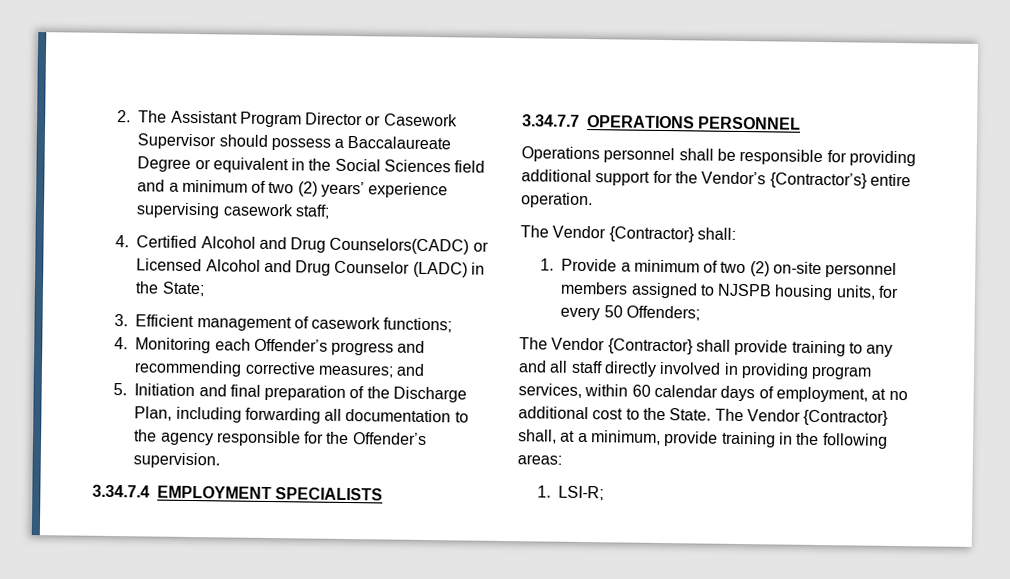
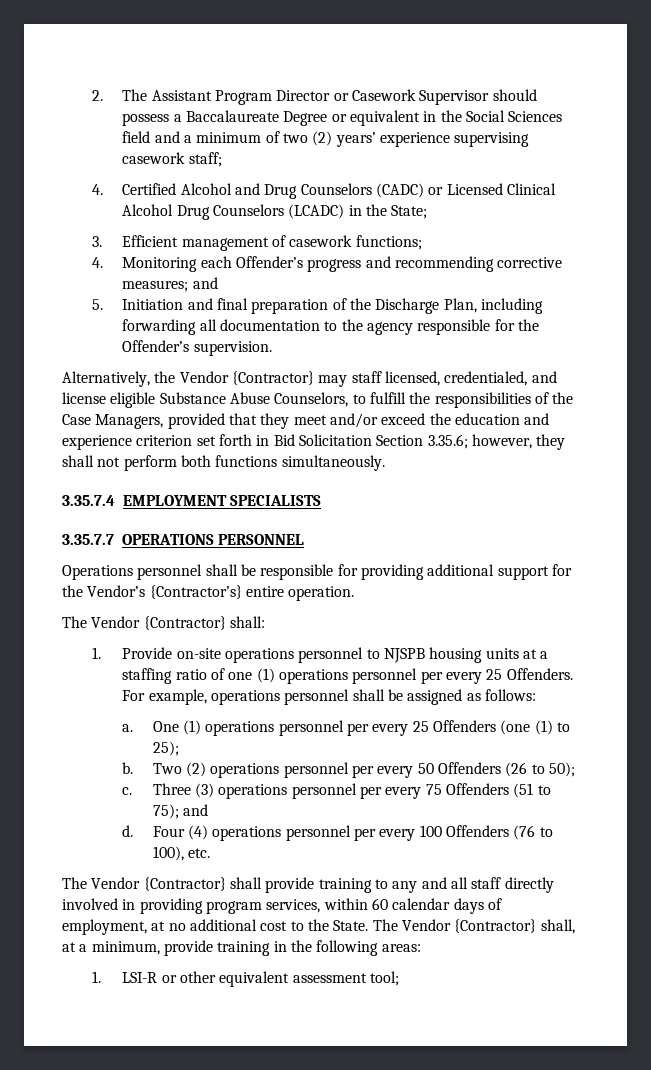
- 4. Certified Alcohol and Drug Counselors(CADC) or Licensed Alcohol and Drug Counselor (LADC) in the State;
+ 4. Certified Alcohol and Drug Counselors (CADC) or Licensed Clinical Alcohol Drug Counselors (LCADC) in the State;
- 3.34.7.4 EMPLOYMENT SPECIALISTS
+ Alternatively, the Vendor {Contractor} may staff licensed, credentialed, and license eligible Substance Abuse Counselors, to fulfill the responsibilities of the Case Managers, provided that they meet and/or exceed the education and experience criterion set forth in Bid Solicitation Section 3.35.6; however, they shall not perform both functions simultaneously.
+ 3.35.7.4 EMPLOYMENT SPECIALISTS
- 3.34.7.7 OPERATIONS PERSONNEL
+ 3.35.7.7 OPERATIONS PERSONNEL
- 1. Provide a minimum of two (2) on-site personnel members assigned to NJSPB housing units, for every 50 Offenders;
+ 1. Provide on-site operations personnel to NJSPB housing units at a staffing ratio of one (1) operations personnel per every 25 Offenders. For example, operations personnel shall be assigned as follows:
+ a. One (1) operations personnel per every 25 Offenders (one (1) to 25);
+ b. Two (2) operations personnel per every 50 Offenders (26 to 50);
+ c. Three (3) operations personnel per every 75 Offenders (51 to 75); and
+ d. Four (4) operations personnel per every 100 Offenders (76 to 100), etc.
- 1. LSI-R;
+ 1. LSI-R or other equivalent assessment tool;

